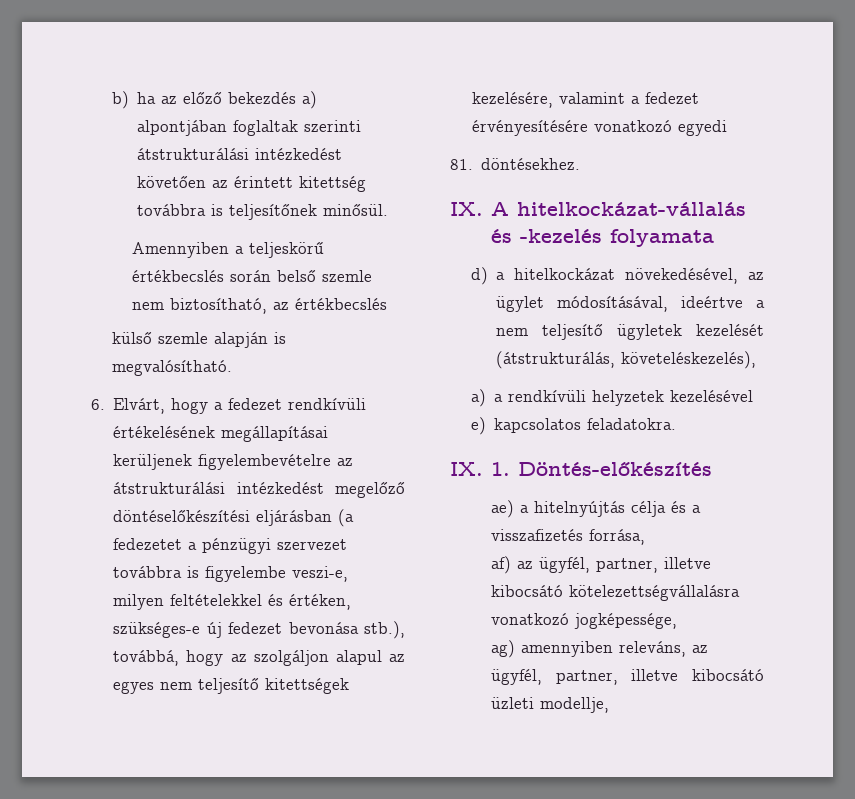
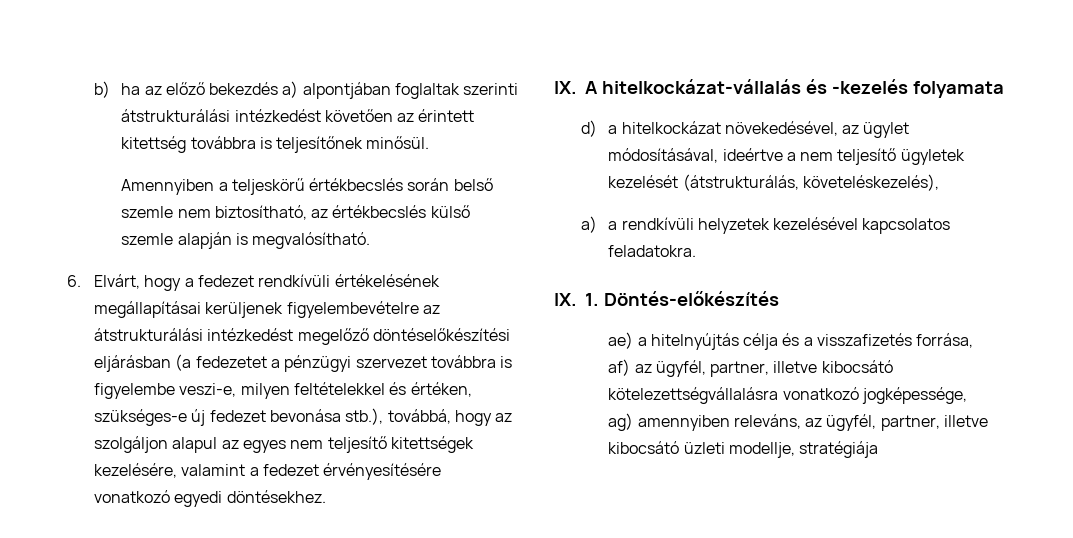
- Amennyiben a teljeskörű értékbecslés során belső szemle nem biztosítható, az értékbecslés
- külső szemle alapján is megvalósítható.
+ Amennyiben a teljeskörű értékbecslés során belső szemle nem biztosítható, az értékbecslés külső szemle alapján is megvalósítható.
- 6. Elvárt, hogy a fedezet rendkívüli értékelésének megállapításai kerüljenek figyelembevételre az átstrukturálási intézkedést megelőző döntéselőkészítési eljárásban (a fedezetet a pénzügyi szervezet továbbra is figyelembe veszi-e, milyen feltételekkel és értéken, szükséges-e új fedezet bevonása stb.), továbbá, hogy az szolgáljon alapul az egyes nem teljesítő kitettségek kezelésére, valamint a fedezet érvényesítésére vonatkozó egyedi
- 81. döntésekhez.
+ 6. Elvárt, hogy a fedezet rendkívüli értékelésének megállapításai kerüljenek figyelembevételre az átstrukturálási intézkedést megelőző döntéselőkészítési eljárásban (a fedezetet a pénzügyi szervezet továbbra is figyelembe veszi-e, milyen feltételekkel és értéken, szükséges-e új fedezet bevonása stb.), továbbá, hogy az szolgáljon alapul az egyes nem teljesítő kitettségek kezelésére, valamint a fedezet érvényesítésére vonatkozó egyedi döntésekhez.
- a) a rendkívüli helyzetek kezelésével
- e) kapcsolatos feladatokra.
+ a) a rendkívüli helyzetek kezelésével kapcsolatos feladatokra.
- ag) amennyiben releváns, az ügyfél, partner, illetve kibocsátó üzleti modellje,
+ ag) amennyiben releváns, az ügyfél, partner, illetve kibocsátó üzleti modellje, stratégiája

